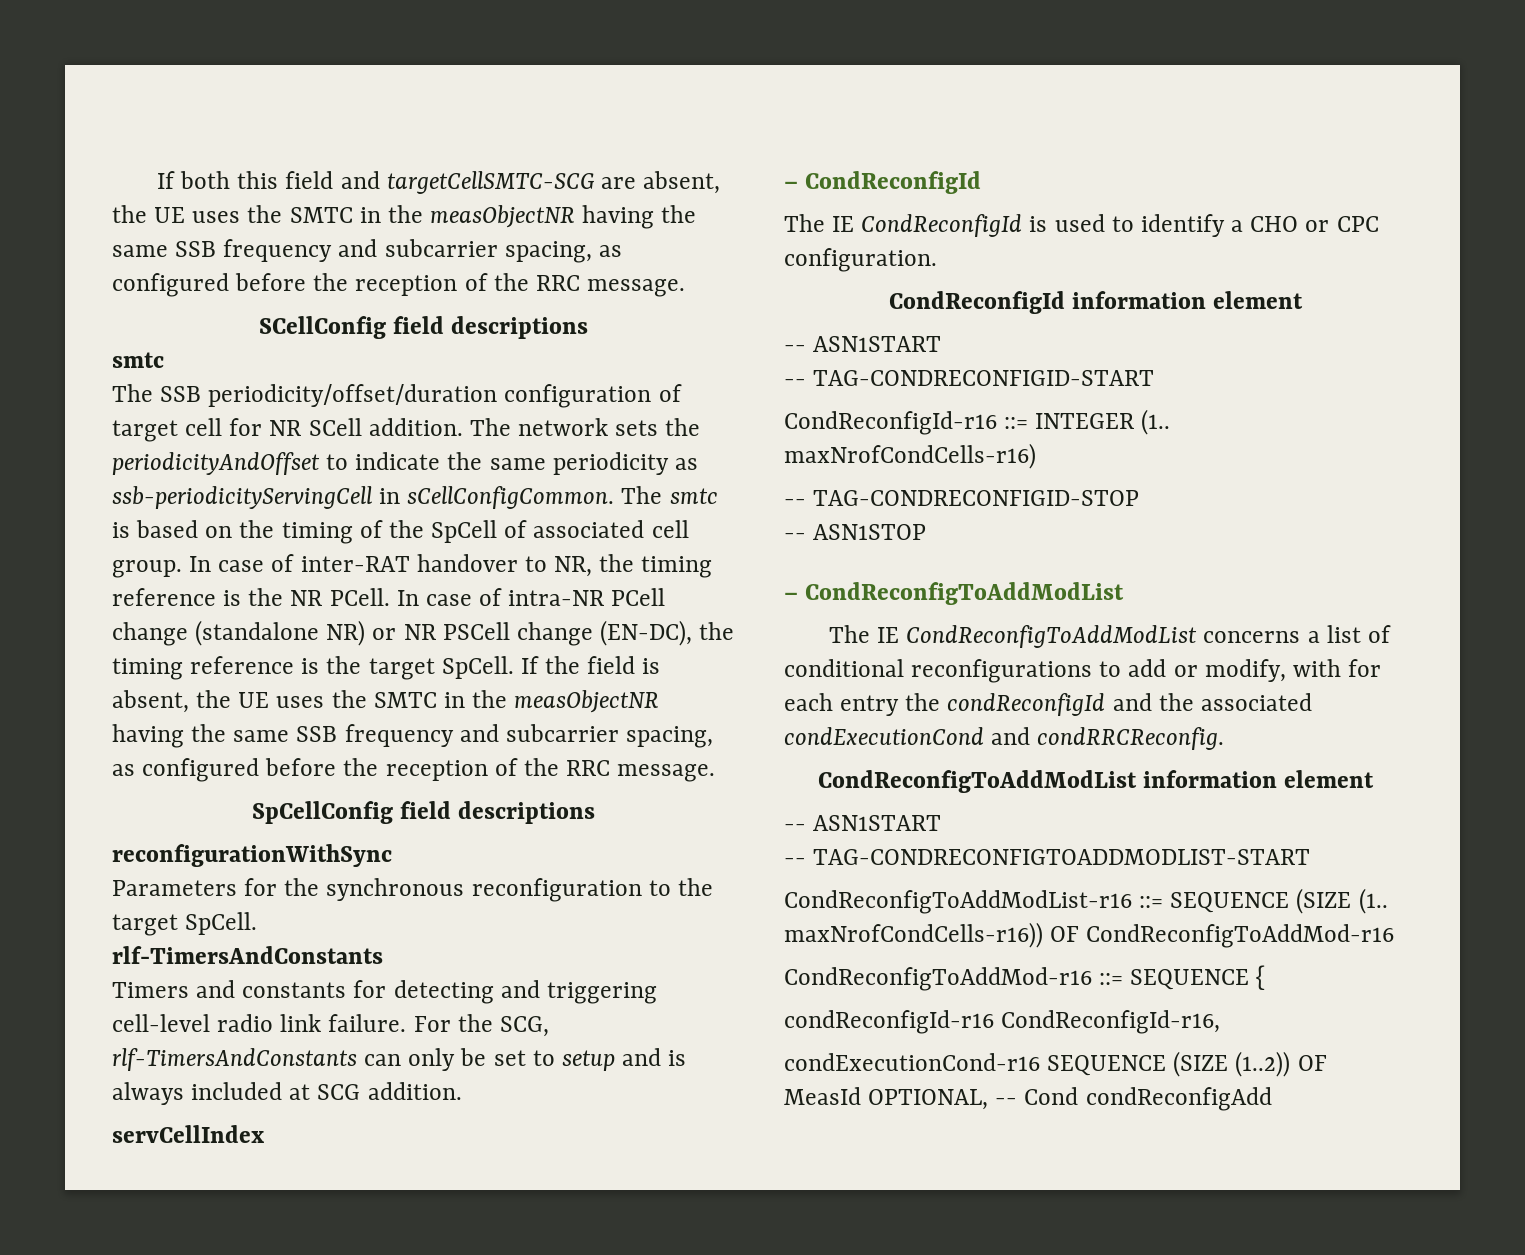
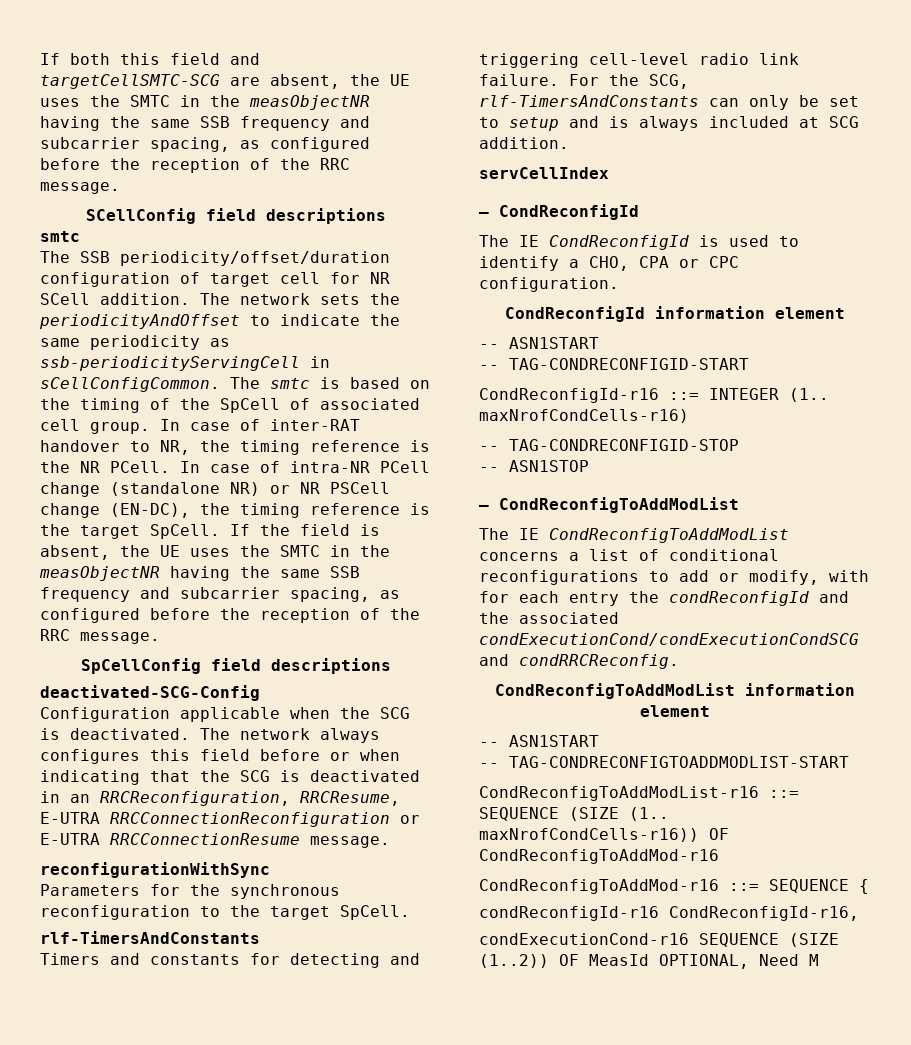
+ deactivated-SCG-Config
+ Configuration applicable when the SCG is deactivated. The network always configures this field before or when indicating that the SCG is deactivated in an RRCReconfiguration, RRCResume, E-UTRA RRCConnectionReconfiguration or E-UTRA RRCConnectionResume message.
- The IE CondReconfigId is used to identify a CHO or CPC configuration.
+ The IE CondReconfigId is used to identify a CHO, CPA or CPC configuration.
- The IE CondReconfigToAddModList concerns a list of conditional reconfigurations to add or modify, with for each entry the condReconfigId and the associated condExecutionCond and condRRCReconfig.
+ The IE CondReconfigToAddModList concerns a list of conditional reconfigurations to add or modify, with for each entry the condReconfigId and the associated condExecutionCond/condExecutionCondSCG and condRRCReconfig.
- condExecutionCond-r16 SEQUENCE (SIZE (1..2)) OF MeasId OPTIONAL, -- Cond condReconfigAdd
+ condExecutionCond-r16 SEQUENCE (SIZE (1..2)) OF MeasId OPTIONAL, Need M

